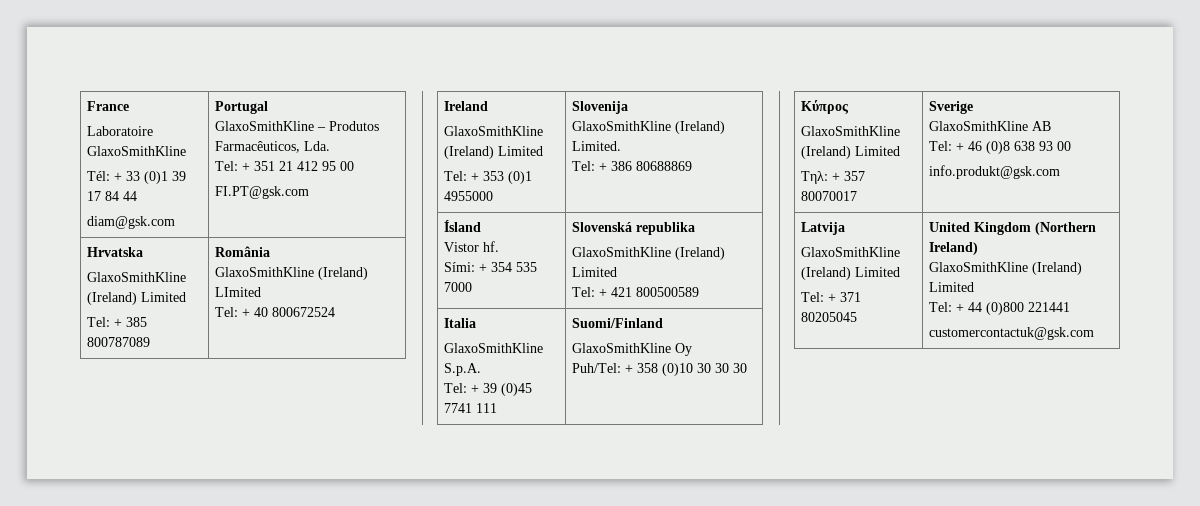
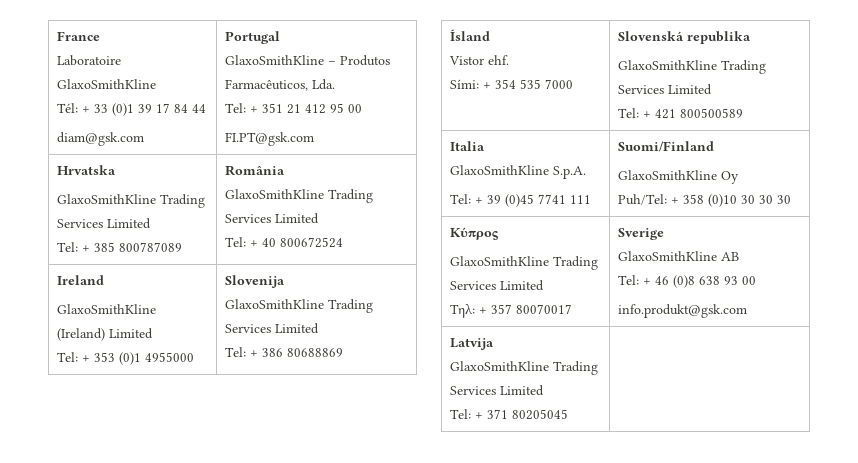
  Hrvatska
- GlaxoSmithKline (Ireland) Limited
+ GlaxoSmithKline Trading Services Limited
  Tel: + 385 800787089 | România
- GlaxoSmithKline (Ireland) LImited
+ GlaxoSmithKline Trading Services Limited
  Ireland
  GlaxoSmithKline (Ireland) Limited
  Tel: + 353 (0)1 4955000 | Slovenija
- GlaxoSmithKline (Ireland) Limited.
+ GlaxoSmithKline Trading Services Limited
  Ísland
- Vistor hf.
+ Vistor ehf.
  Sími: + 354 535 7000 | Slovenská republika
- GlaxoSmithKline (Ireland) Limited
+ GlaxoSmithKline Trading Services Limited
  Κύπρος
- GlaxoSmithKline (Ireland) Limited
+ GlaxoSmithKline Trading Services Limited
  Latvija
- GlaxoSmithKline (Ireland) Limited
- Tel: + 371 80205045 | United Kingdom (Northern Ireland)
- GlaxoSmithKline (Ireland) Limited
- Tel: + 44 (0)800 221441
- customercontactuk@gsk.com
+ GlaxoSmithKline Trading Services Limited
+ Tel: + 371 80205045 |

